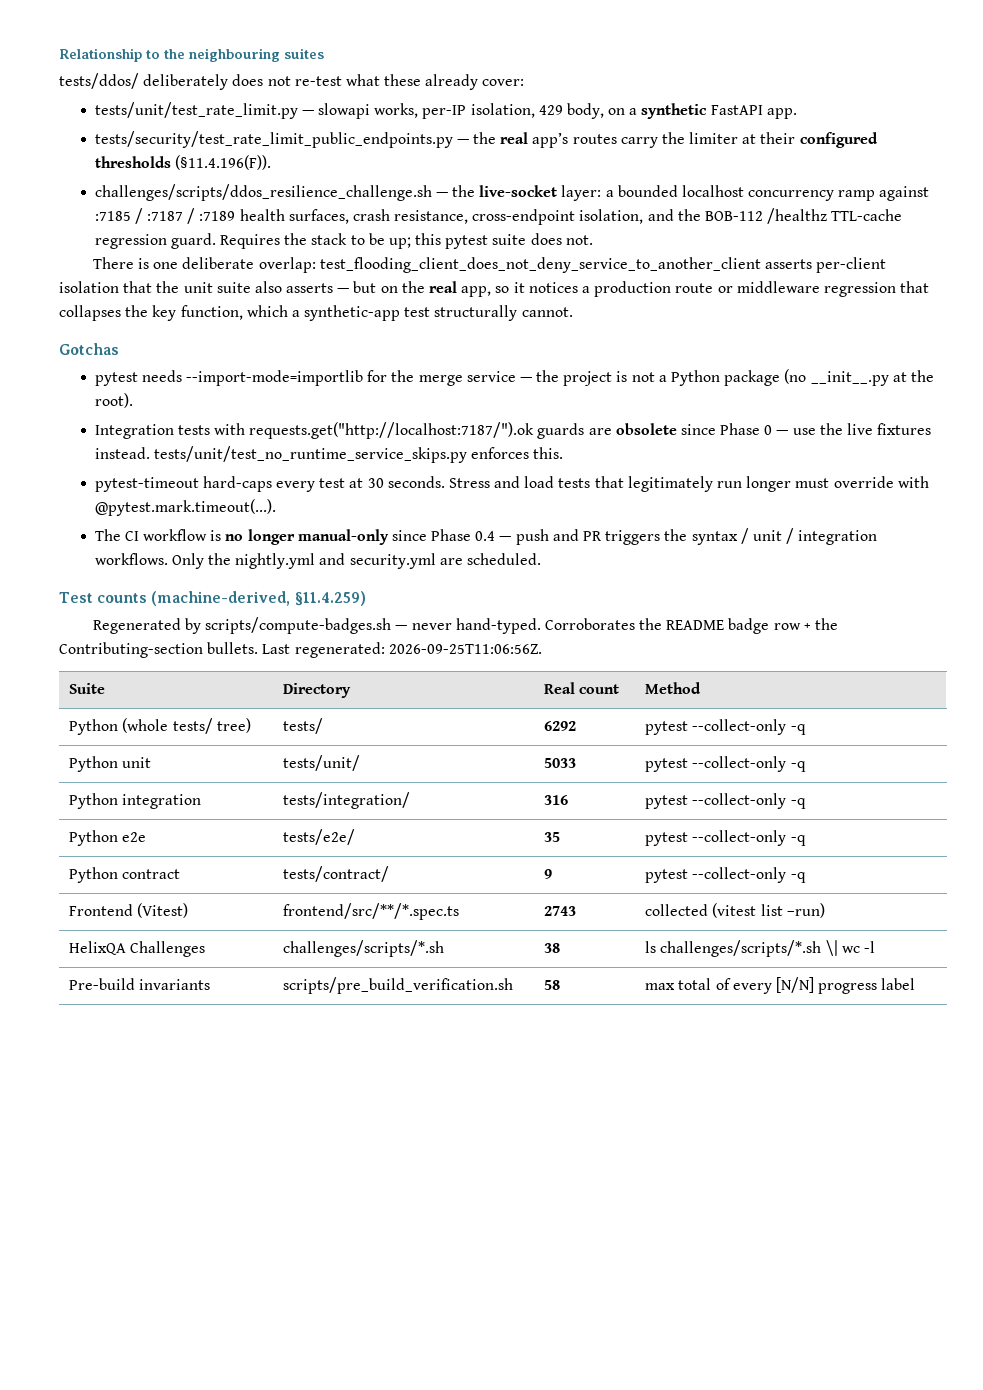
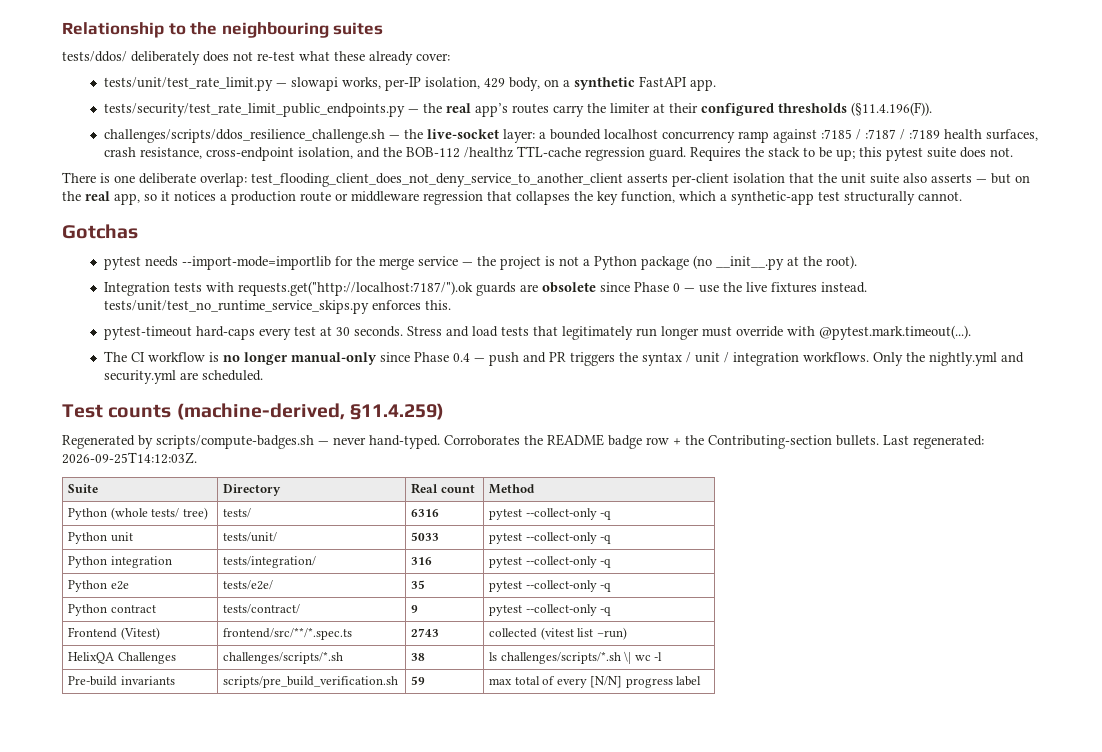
- Last regenerated: 2026-09-25T11:06:56Z.
+ Last regenerated: 2026-09-25T14:12:03Z.
- Python (whole tests/ tree) | tests/ | 6292 | pytest --collect-only -q
+ Python (whole tests/ tree) | tests/ | 6316 | pytest --collect-only -q
- Pre-build invariants | scripts/pre_build_verification.sh | 58 | max total of every [N/N] progress label
+ Pre-build invariants | scripts/pre_build_verification.sh | 59 | max total of every [N/N] progress label

